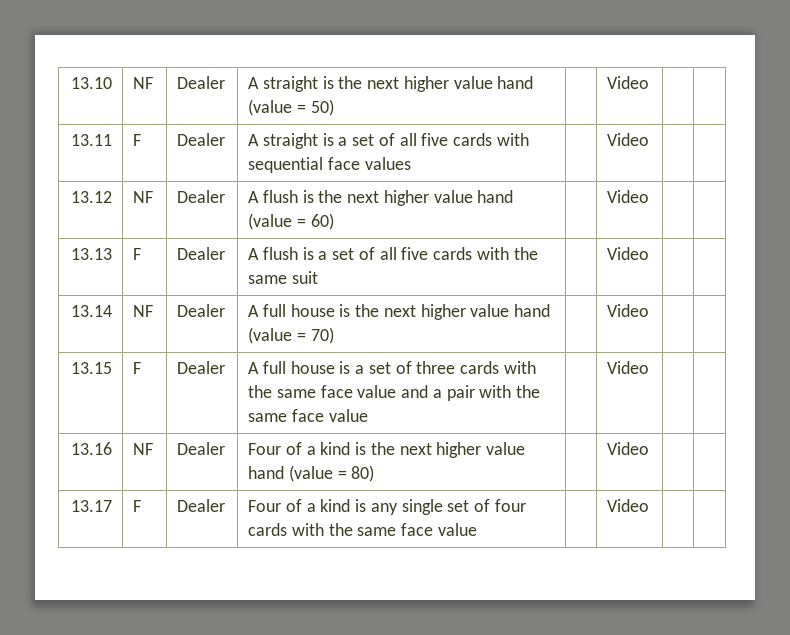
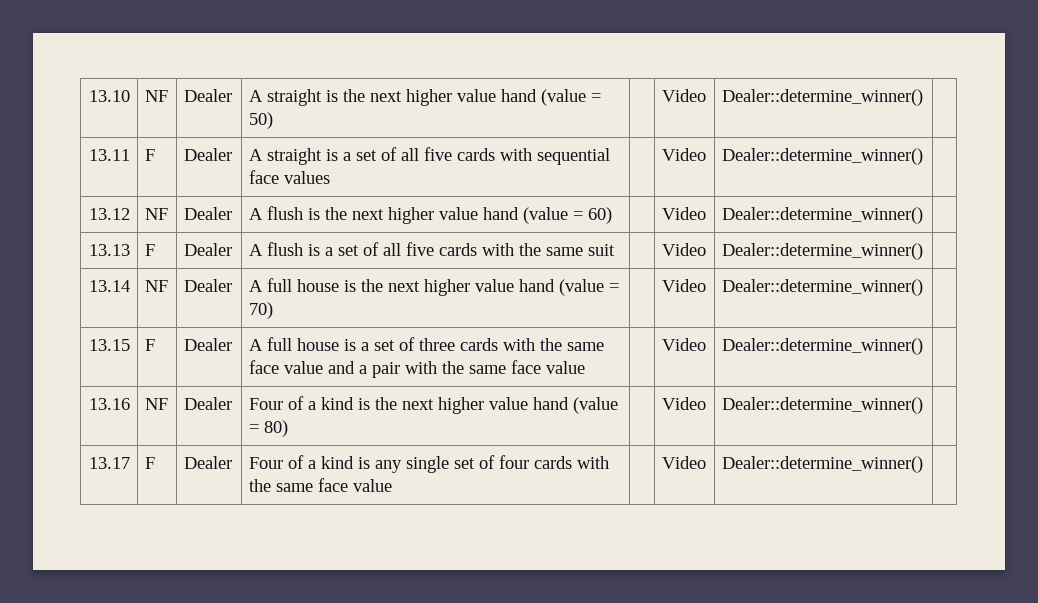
- 13.10 | NF | Dealer | A straight is the next higher value hand (value = 50) | | Video | |
+ 13.10 | NF | Dealer | A straight is the next higher value hand (value = 50) | | Video | Dealer::determine_winner() |
- 13.11 | F | Dealer | A straight is a set of all five cards with sequential face values | | Video | |
+ 13.11 | F | Dealer | A straight is a set of all five cards with sequential face values | | Video | Dealer::determine_winner() |
- 13.12 | NF | Dealer | A flush is the next higher value hand (value = 60) | | Video | |
+ 13.12 | NF | Dealer | A flush is the next higher value hand (value = 60) | | Video | Dealer::determine_winner() |
- 13.13 | F | Dealer | A flush is a set of all five cards with the same suit | | Video | |
+ 13.13 | F | Dealer | A flush is a set of all five cards with the same suit | | Video | Dealer::determine_winner() |
- 13.14 | NF | Dealer | A full house is the next higher value hand (value = 70) | | Video | |
+ 13.14 | NF | Dealer | A full house is the next higher value hand (value = 70) | | Video | Dealer::determine_winner() |
- 13.15 | F | Dealer | A full house is a set of three cards with the same face value and a pair with the same face value | | Video | |
+ 13.15 | F | Dealer | A full house is a set of three cards with the same face value and a pair with the same face value | | Video | Dealer::determine_winner() |
- 13.16 | NF | Dealer | Four of a kind is the next higher value hand (value = 80) | | Video | |
+ 13.16 | NF | Dealer | Four of a kind is the next higher value hand (value = 80) | | Video | Dealer::determine_winner() |
- 13.17 | F | Dealer | Four of a kind is any single set of four cards with the same face value | | Video | |
+ 13.17 | F | Dealer | Four of a kind is any single set of four cards with the same face value | | Video | Dealer::determine_winner() |

